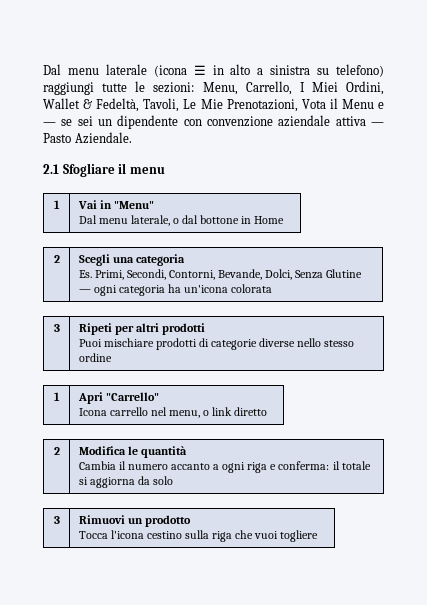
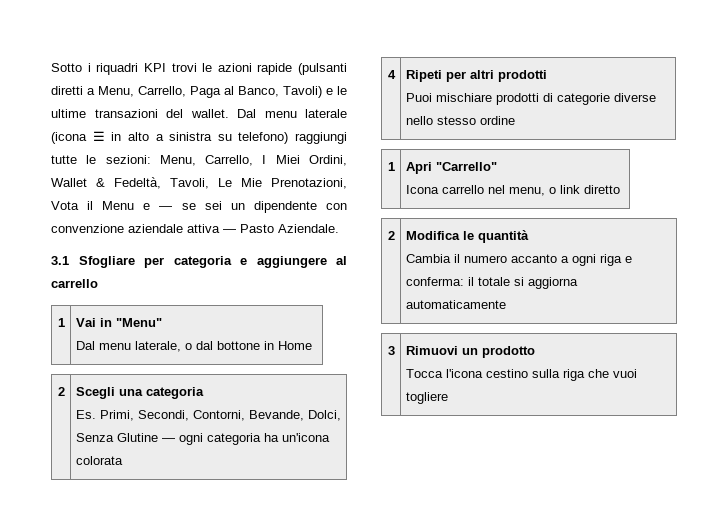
+ Sotto i riquadri KPI trovi le azioni rapide (pulsanti diretti a Menu, Carrello, Paga al Banco, Tavoli) e le ultime transazioni del wallet.
- 2.1 Sfogliare il menu
+ 3.1 Sfogliare per categoria e aggiungere al carrello
- 3 | Ripeti per altri prodotti
+ 4 | Ripeti per altri prodotti
  2 | Modifica le quantità
- Cambia il numero accanto a ogni riga e conferma: il totale si aggiorna da solo
+ Cambia il numero accanto a ogni riga e conferma: il totale si aggiorna automaticamente

